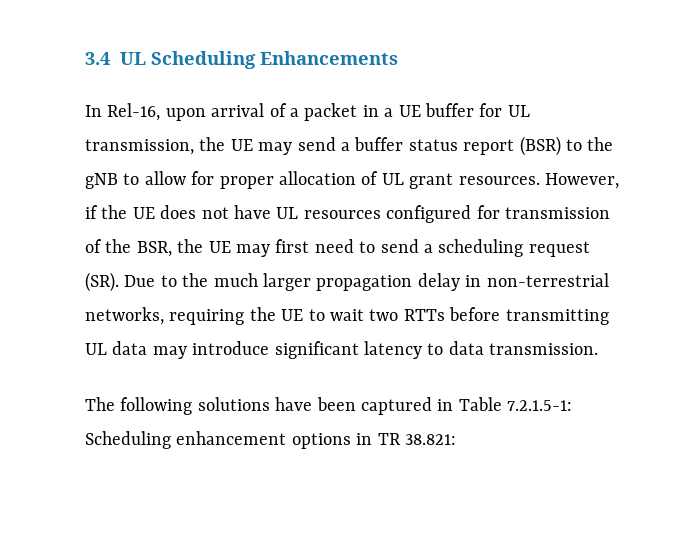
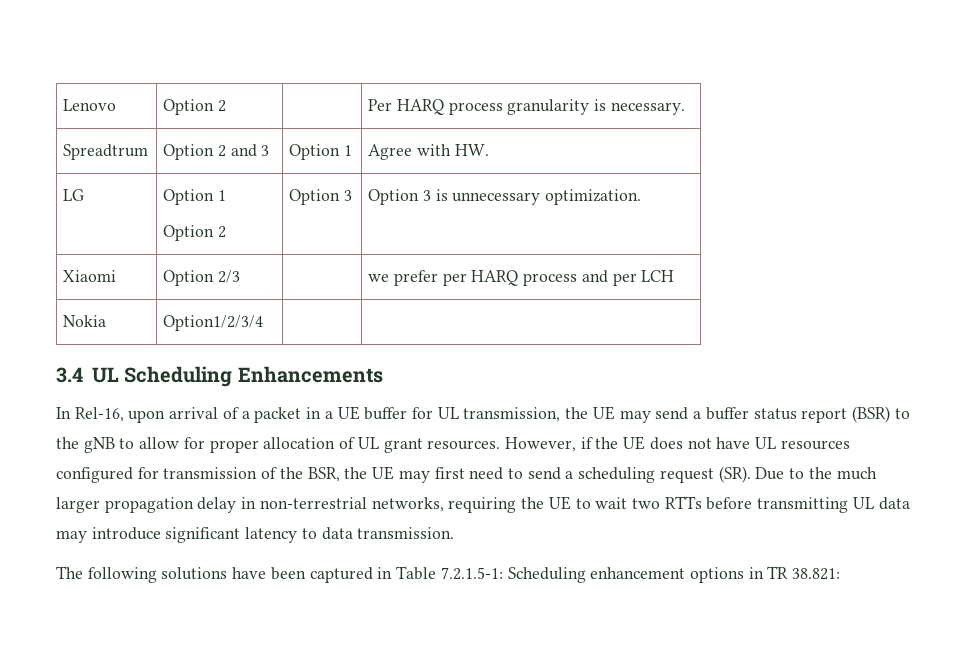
+ Lenovo | Option 2 | | Per HARQ process granularity is necessary.
+ Spreadtrum | Option 2 and 3 | Option 1 | Agree with HW.
+ LG | Option 1
+ Option 2 | Option 3 | Option 3 is unnecessary optimization.
+ Xiaomi | Option 2/3 | | we prefer per HARQ process and per LCH
+ Nokia | Option1/2/3/4 | |

